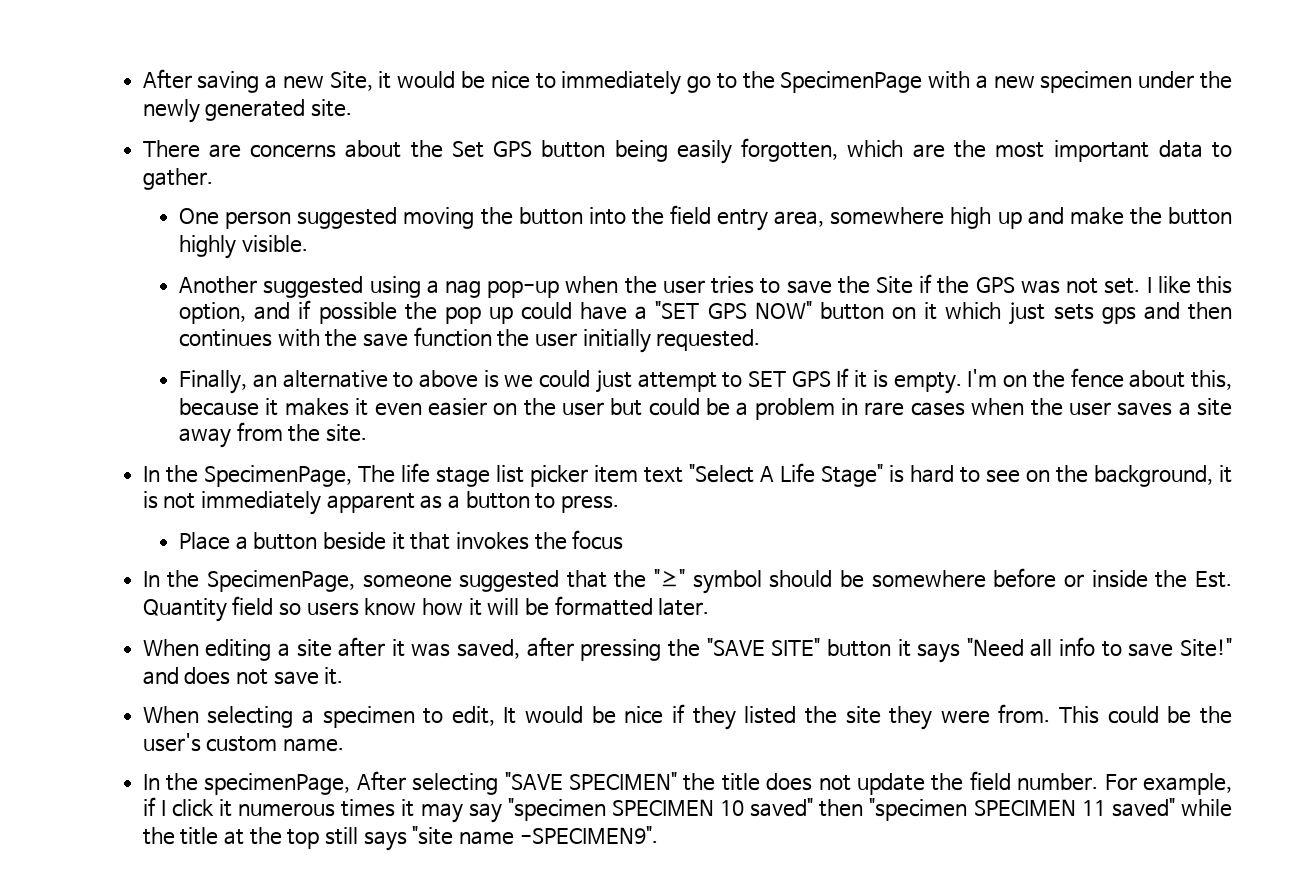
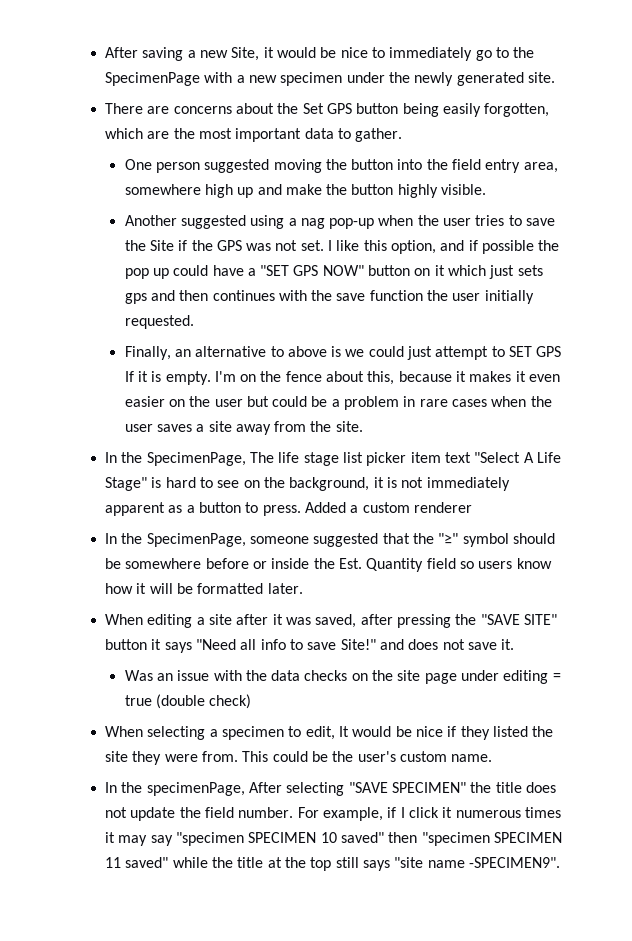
- In the SpecimenPage, The life stage list picker item text "Select A Life Stage" is hard to see on the background, it is not immediately apparent as a button to press.
- Place a button beside it that invokes the focus
+ In the SpecimenPage, The life stage list picker item text "Select A Life Stage" is hard to see on the background, it is not immediately apparent as a button to press. Added a custom renderer
+ Was an issue with the data checks on the site page under editing = true (double check)

